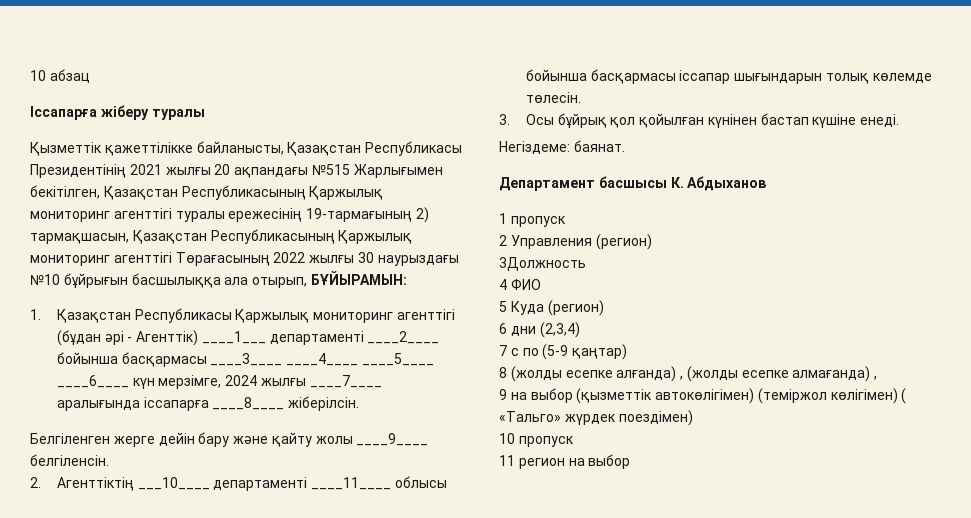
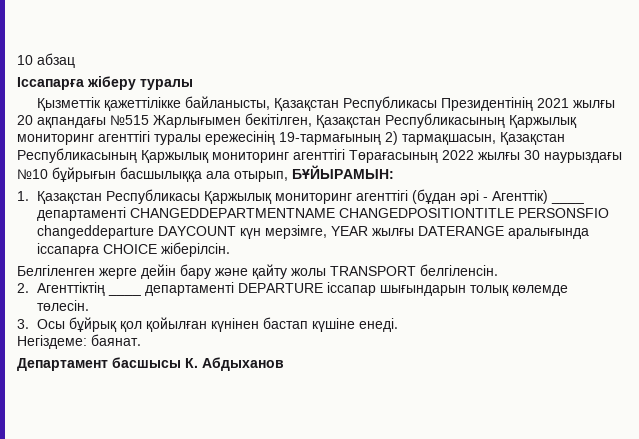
- 1. Қазақстан Республикасы Қаржылық мониторинг агенттігі (бұдан әрі - Агенттік) ____1___ департаменті ____2____ бойынша басқармасы ____3____ ____4____ ____5____ ____6____ күн мерзімге, 2024 жылғы ____7____ аралығында іссапарға ____8____ жіберілсін.
+ 1. Қазақстан Республикасы Қаржылық мониторинг агенттігі (бұдан әрі - Агенттік) ____ департаменті CHANGEDDEPARTMENTNAME CHANGEDPOSITIONTITLE PERSONSFIO changeddeparture DAYCOUNT күн мерзімге, YEAR жылғы DATERANGE аралығында іссапарға CHOICE жіберілсін.
- Белгіленген жерге дейін бару және қайту жолы ____9____ белгіленсін.
+ Белгіленген жерге дейін бару және қайту жолы TRANSPORT белгіленсін.
- 2. Агенттіктің ___10____ департаменті ____11____ облысы бойынша басқармасы іссапар шығындарын толық көлемде төлесін.
+ 2. Агенттіктің ____ департаменті DEPARTURE іссапар шығындарын толық көлемде төлесін.
- 1 пропуск
- 2 Управления (регион)
- 3Должность
- 4 ФИО
- 5 Куда (регион)
- 6 дни (2,3,4)
- 7 с по (5-9 қаңтар)
- 8 (жолды есепке алғанда) , (жолды есепке алмағанда) ,
- 9 на выбор (қызметтік автокөлігімен) (теміржол көлігімен) ( «Тальго» жүрдек поездімен)
- 10 пропуск
- 11 регион на выбор

